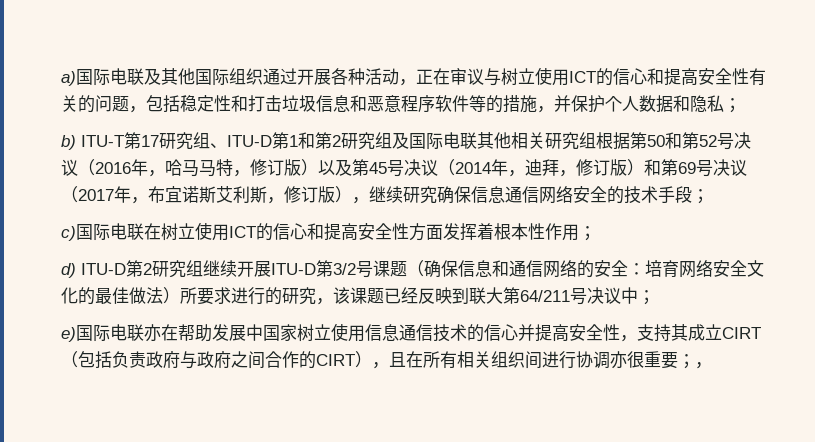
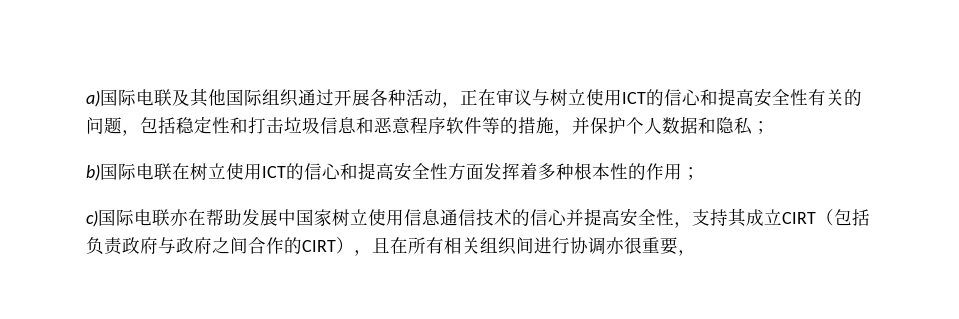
- b) ITU-T第17研究组、ITU-D第1和第2研究组及国际电联其他相关研究组根据第50和第52号决议（2016年，哈马马特，修订版）以及第45号决议（2014年，迪拜，修订版）和第69号决议（2017年，布宜诺斯艾利斯，修订版），继续研究确保信息通信网络安全的技术手段；
- c)国际电联在树立使用ICT的信心和提高安全性方面发挥着根本性作用；
+ b)国际电联在树立使用ICT的信心和提高安全性方面发挥着多种根本性的作用；
- d) ITU-D第2研究组继续开展ITU-D第3/2号课题（确保信息和通信网络的安全：培育网络安全文化的最佳做法）所要求进行的研究，该课题已经反映到联大第64/211号决议中；
- e)国际电联亦在帮助发展中国家树立使用信息通信技术的信心并提高安全性，支持其成立CIRT（包括负责政府与政府之间合作的CIRT），且在所有相关组织间进行协调亦很重要；，
+ c)国际电联亦在帮助发展中国家树立使用信息通信技术的信心并提高安全性，支持其成立CIRT（包括负责政府与政府之间合作的CIRT），且在所有相关组织间进行协调亦很重要，

